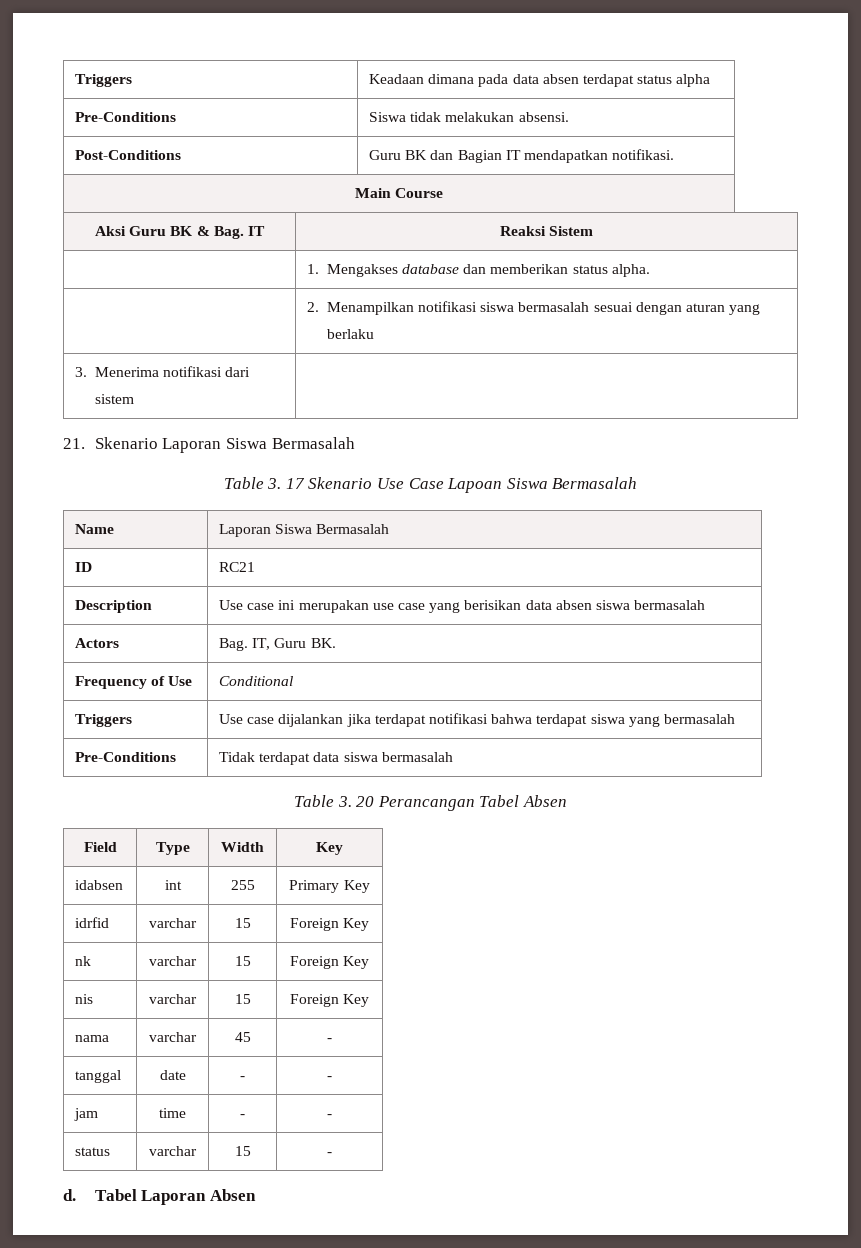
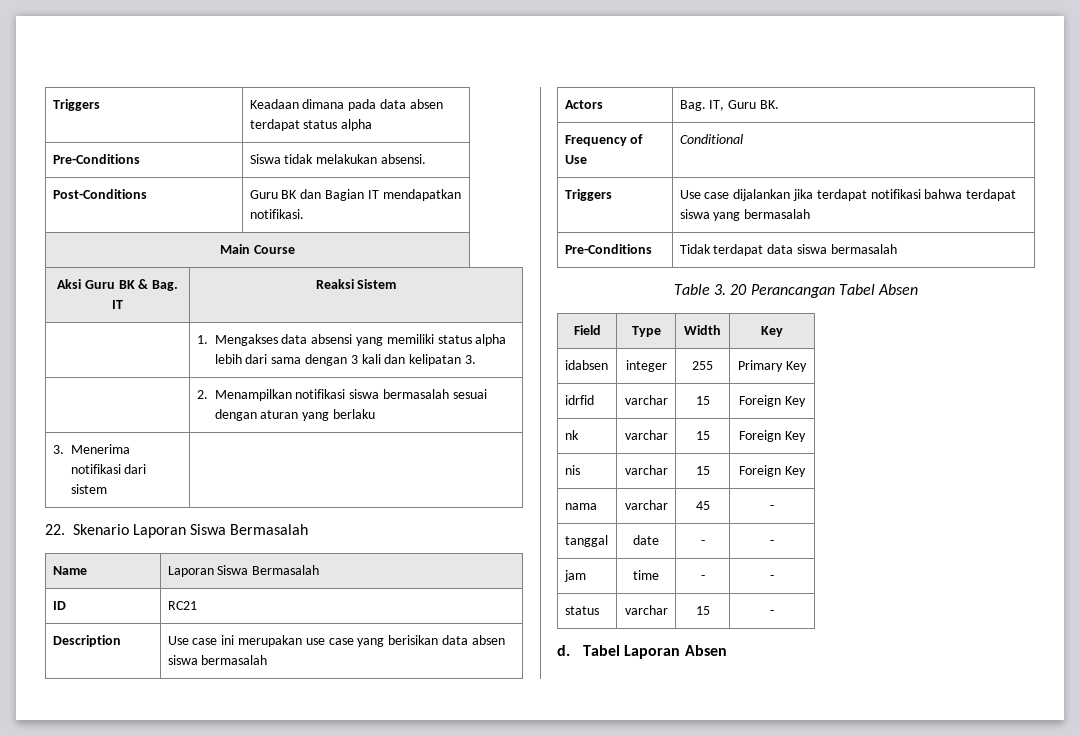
- | 1. Mengakses database dan memberikan status alpha.
+ | 1. Mengakses data absensi yang memiliki status alpha lebih dari sama dengan 3 kali dan kelipatan 3.
- 21. Skenario Laporan Siswa Bermasalah
+ 22. Skenario Laporan Siswa Bermasalah
- Table 3. 17 Skenario Use Case Lapoan Siswa Bermasalah
- idabsen | int | 255 | Primary Key
+ idabsen | integer | 255 | Primary Key

